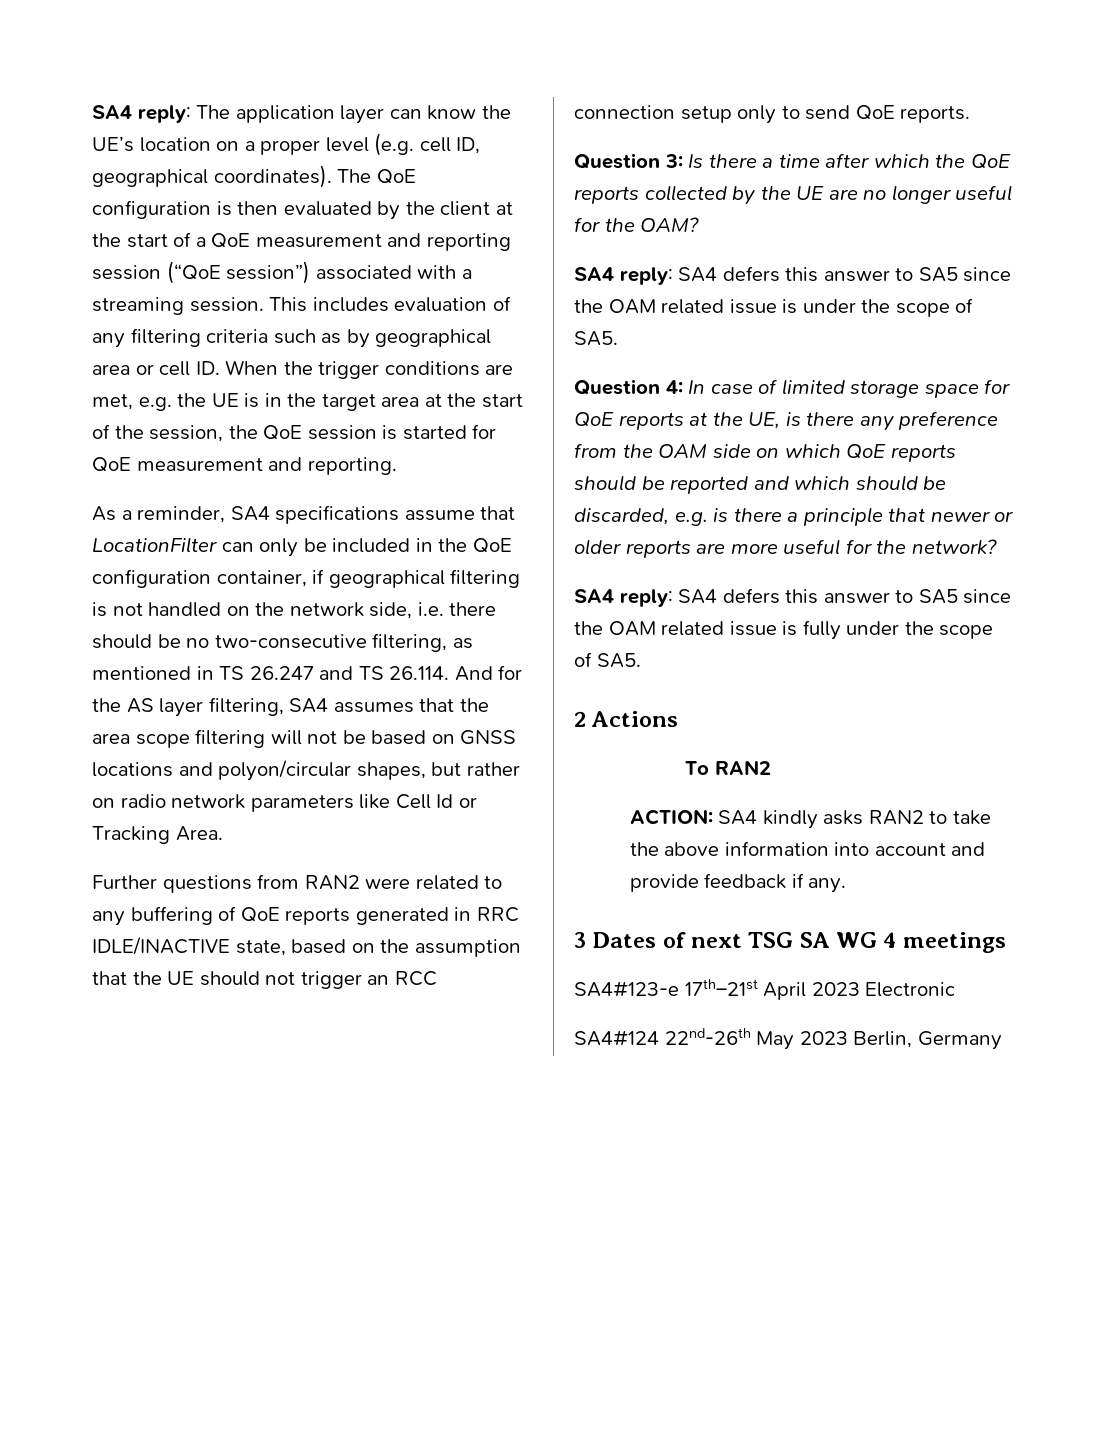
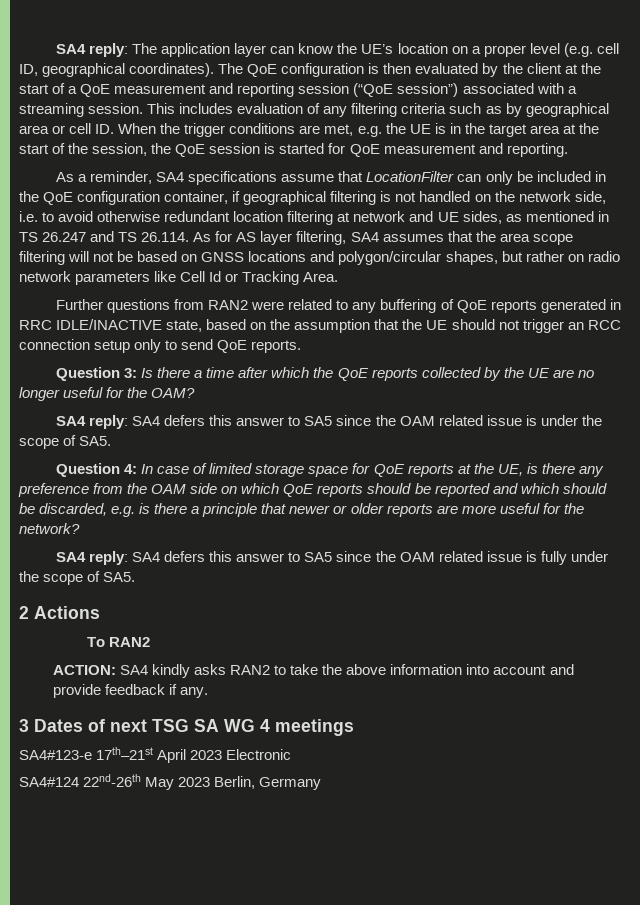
- As a reminder, SA4 specifications assume that LocationFilter can only be included in the QoE configuration container, if geographical filtering is not handled on the network side, i.e. there should be no two-consecutive filtering, as mentioned in TS 26.247 and TS 26.114. And for the AS layer filtering, SA4 assumes that the area scope filtering will not be based on GNSS locations and polyon/circular shapes, but rather on radio network parameters like Cell Id or Tracking Area.
+ As a reminder, SA4 specifications assume that LocationFilter can only be included in the QoE configuration container, if geographical filtering is not handled on the network side, i.e. to avoid otherwise redundant location filtering at network and UE sides, as mentioned in TS 26.247 and TS 26.114. As for AS layer filtering, SA4 assumes that the area scope filtering will not be based on GNSS locations and polygon/circular shapes, but rather on radio network parameters like Cell Id or Tracking Area.

